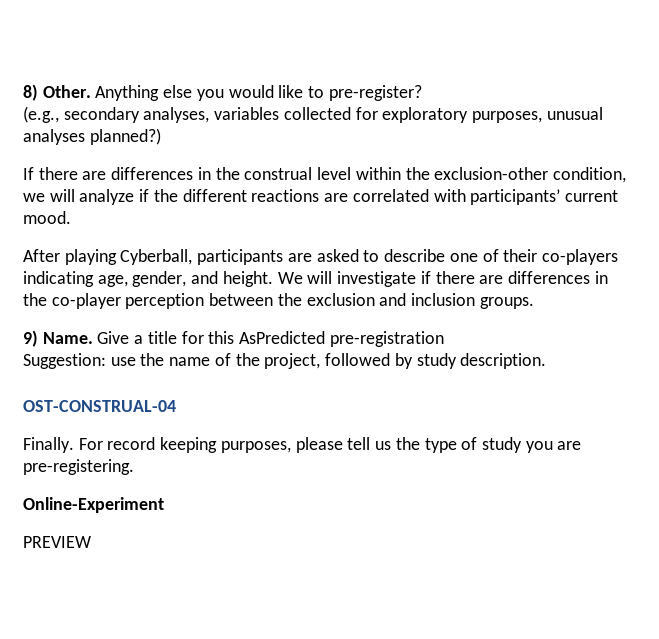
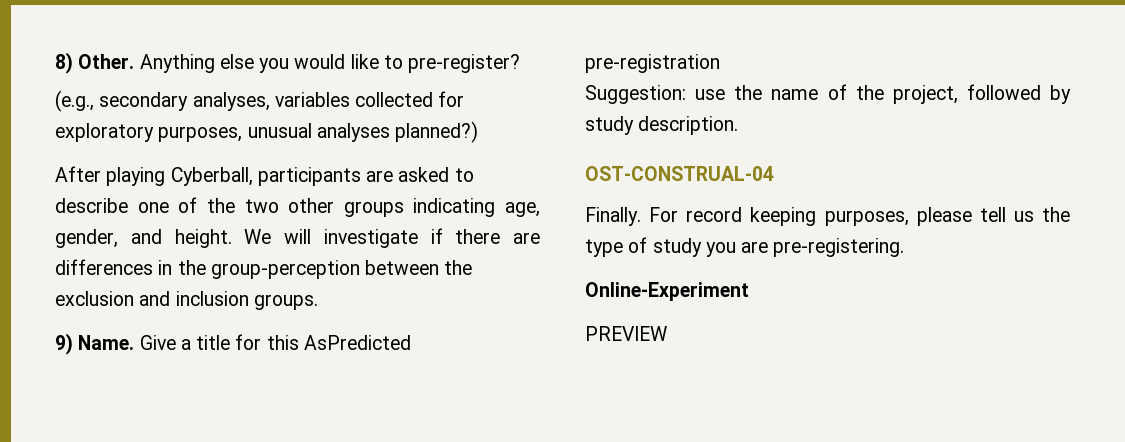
- If there are differences in the construal level within the exclusion-other condition, we will analyze if the different reactions are correlated with participants’ current mood.
- After playing Cyberball, participants are asked to describe one of their co-players indicating age, gender, and height.
+ After playing Cyberball, participants are asked to describe one of the two other groups indicating age, gender, and height.
- We will investigate if there are differences in the co-player perception between the exclusion and inclusion groups.
+ We will investigate if there are differences in the group-perception between the exclusion and inclusion groups.

